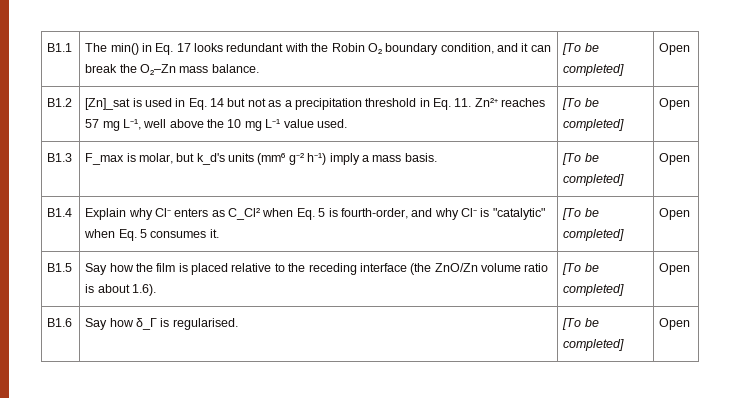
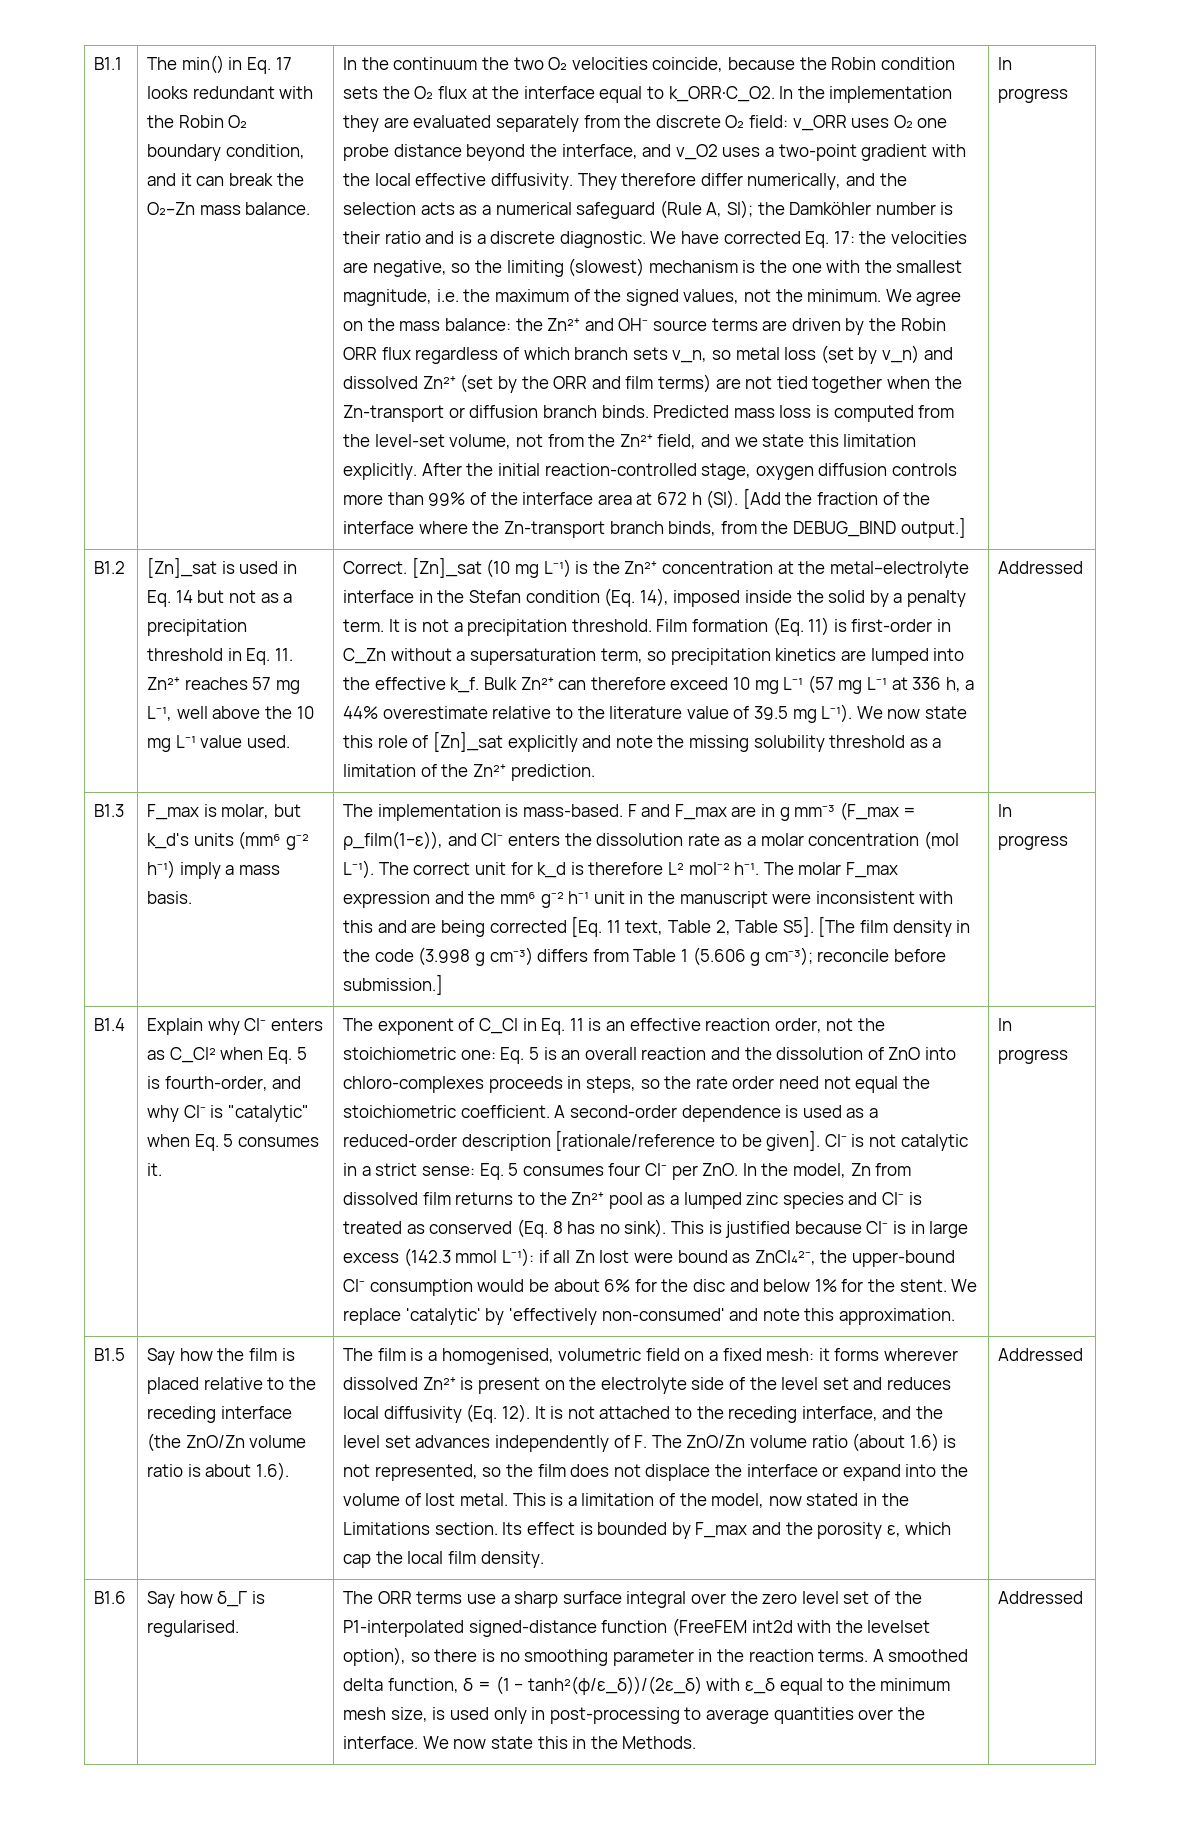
- The min() in Eq. 17 looks redundant with the Robin O₂ boundary condition, and it can break the O₂–Zn mass balance. | [To be completed] | Open
+ The min() in Eq. 17 looks redundant with the Robin O₂ boundary condition, and it can break the O₂–Zn mass balance. | In the continuum the two O₂ velocities coincide, because the Robin condition sets the O₂ flux at the interface equal to k_ORR·C_O2. In the implementation they are evaluated separately from the discrete O₂ field: v_ORR uses O₂ one probe distance beyond the interface, and v_O2 uses a two-point gradient with the local effective diffusivity. They therefore differ numerically, and the selection acts as a numerical safeguard (Rule A, SI); the Damköhler number is their ratio and is a discrete diagnostic. We have corrected Eq. 17: the velocities are negative, so the limiting (slowest) mechanism is the one with the smallest magnitude, i.e. the maximum of the signed values, not the minimum. We agree on the mass balance: the Zn²⁺ and OH⁻ source terms are driven by the Robin ORR flux regardless of which branch sets v_n, so metal loss (set by v_n) and dissolved Zn²⁺ (set by the ORR and film terms) are not tied together when the Zn-transport or diffusion branch binds. Predicted mass loss is computed from the level-set volume, not from the Zn²⁺ field, and we state this limitation explicitly. After the initial reaction-controlled stage, oxygen diffusion controls more than 99% of the interface area at 672 h (SI). [Add the fraction of the interface where the Zn-transport branch binds, from the DEBUG_BIND output.] | In progress
- [Zn]_sat is used in Eq. 14 but not as a precipitation threshold in Eq. 11. Zn²⁺ reaches 57 mg L⁻¹, well above the 10 mg L⁻¹ value used. | [To be completed] | Open
+ [Zn]_sat is used in Eq. 14 but not as a precipitation threshold in Eq. 11. Zn²⁺ reaches 57 mg L⁻¹, well above the 10 mg L⁻¹ value used. | Correct. [Zn]_sat (10 mg L⁻¹) is the Zn²⁺ concentration at the metal–electrolyte interface in the Stefan condition (Eq. 14), imposed inside the solid by a penalty term. It is not a precipitation threshold. Film formation (Eq. 11) is first-order in C_Zn without a supersaturation term, so precipitation kinetics are lumped into the effective k_f. Bulk Zn²⁺ can therefore exceed 10 mg L⁻¹ (57 mg L⁻¹ at 336 h, a 44% overestimate relative to the literature value of 39.5 mg L⁻¹). We now state this role of [Zn]_sat explicitly and note the missing solubility threshold as a limitation of the Zn²⁺ prediction. | Addressed
- F_max is molar, but k_d's units (mm⁶ g⁻² h⁻¹) imply a mass basis. | [To be completed] | Open
+ F_max is molar, but k_d's units (mm⁶ g⁻² h⁻¹) imply a mass basis. | The implementation is mass-based. F and F_max are in g mm⁻³ (F_max = ρ_film(1−ε)), and Cl⁻ enters the dissolution rate as a molar concentration (mol L⁻¹). The correct unit for k_d is therefore L² mol⁻² h⁻¹. The molar F_max expression and the mm⁶ g⁻² h⁻¹ unit in the manuscript were inconsistent with this and are being corrected [Eq. 11 text, Table 2, Table S5]. [The film density in the code (3.998 g cm⁻³) differs from Table 1 (5.606 g cm⁻³); reconcile before submission.] | In progress
- Explain why Cl⁻ enters as C_Cl² when Eq. 5 is fourth-order, and why Cl⁻ is "catalytic" when Eq. 5 consumes it. | [To be completed] | Open
+ Explain why Cl⁻ enters as C_Cl² when Eq. 5 is fourth-order, and why Cl⁻ is "catalytic" when Eq. 5 consumes it. | The exponent of C_Cl in Eq. 11 is an effective reaction order, not the stoichiometric one: Eq. 5 is an overall reaction and the dissolution of ZnO into chloro-complexes proceeds in steps, so the rate order need not equal the stoichiometric coefficient. A second-order dependence is used as a reduced-order description [rationale/reference to be given]. Cl⁻ is not catalytic in a strict sense: Eq. 5 consumes four Cl⁻ per ZnO. In the model, Zn from dissolved film returns to the Zn²⁺ pool as a lumped zinc species and Cl⁻ is treated as conserved (Eq. 8 has no sink). This is justified because Cl⁻ is in large excess (142.3 mmol L⁻¹): if all Zn lost were bound as ZnCl₄²⁻, the upper-bound Cl⁻ consumption would be about 6% for the disc and below 1% for the stent. We replace 'catalytic' by 'effectively non-consumed' and note this approximation. | In progress
- Say how the film is placed relative to the receding interface (the ZnO/Zn volume ratio is about 1.6). | [To be completed] | Open
+ Say how the film is placed relative to the receding interface (the ZnO/Zn volume ratio is about 1.6). | The film is a homogenised, volumetric field on a fixed mesh: it forms wherever dissolved Zn²⁺ is present on the electrolyte side of the level set and reduces local diffusivity (Eq. 12). It is not attached to the receding interface, and the level set advances independently of F. The ZnO/Zn volume ratio (about 1.6) is not represented, so the film does not displace the interface or expand into the volume of lost metal. This is a limitation of the model, now stated in the Limitations section. Its effect is bounded by F_max and the porosity ε, which cap the local film density. | Addressed
- Say how δ_Γ is regularised. | [To be completed] | Open
+ Say how δ_Γ is regularised. | The ORR terms use a sharp surface integral over the zero level set of the P1-interpolated signed-distance function (FreeFEM int2d with the levelset option), so there is no smoothing parameter in the reaction terms. A smoothed delta function, δ = (1 − tanh²(φ/ε_δ))/(2ε_δ) with ε_δ equal to the minimum mesh size, is used only in post-processing to average quantities over the interface. We now state this in the Methods. | Addressed

